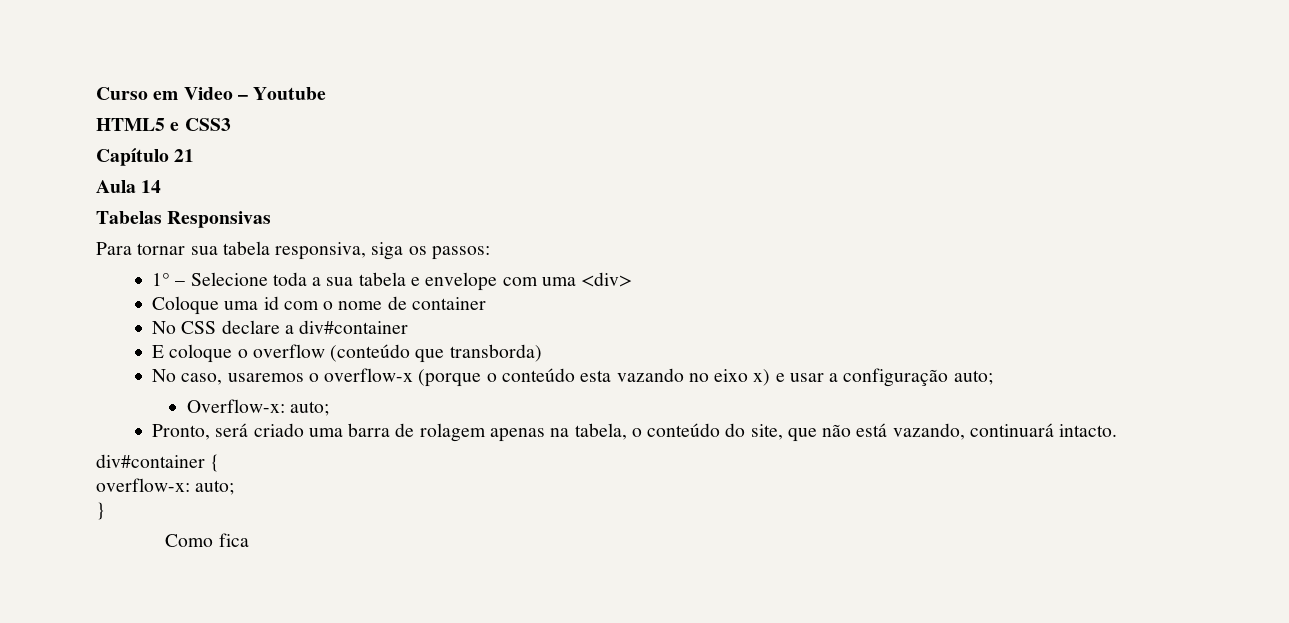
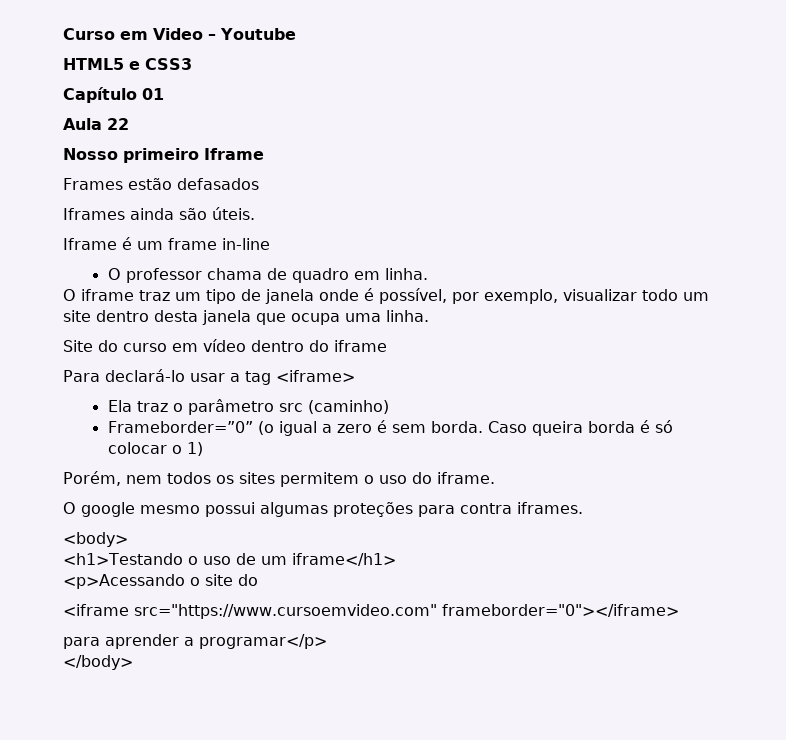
- Capítulo 21
+ Capítulo 01
- Aula 14
- Tabelas Responsivas
- Para tornar sua tabela responsiva, siga os passos:
- 1° – Selecione toda a sua tabela e envelope com uma <div>
- Coloque uma id com o nome de container
- No CSS declare a div#container
- E coloque o overflow (conteúdo que transborda)
- No caso, usaremos o overflow-x (porque o conteúdo esta vazando no eixo x) e usar a configuração auto;
- Overflow-x: auto;
- Pronto, será criado uma barra de rolagem apenas na tabela, o conteúdo do site, que não está vazando, continuará intacto.
- div#container {
- overflow-x: auto;
- }
- Como fica
+ Aula 22
+ Nosso primeiro Iframe
+ Frames estão defasados
+ Iframes ainda são úteis.
+ Iframe é um frame in-line
+ O professor chama de quadro em linha.
+ O iframe traz um tipo de janela onde é possível, por exemplo, visualizar todo um site dentro desta janela que ocupa uma linha.
+ Site do curso em vídeo dentro do iframe
+ Para declará-lo usar a tag <iframe>
+ Ela traz o parâmetro src (caminho)
+ Frameborder=”0” (o igual a zero é sem borda. Caso queira borda é só colocar o 1)
+ Porém, nem todos os sites permitem o uso do iframe.
+ O google mesmo possui algumas proteções para contra iframes.
+ <body>
+ <h1>Testando o uso de um iframe</h1>
+ <p>Acessando o site do
+ <iframe src="https://www.cursoemvideo.com" frameborder="0"></iframe>
+ para aprender a programar</p>
+ </body>

